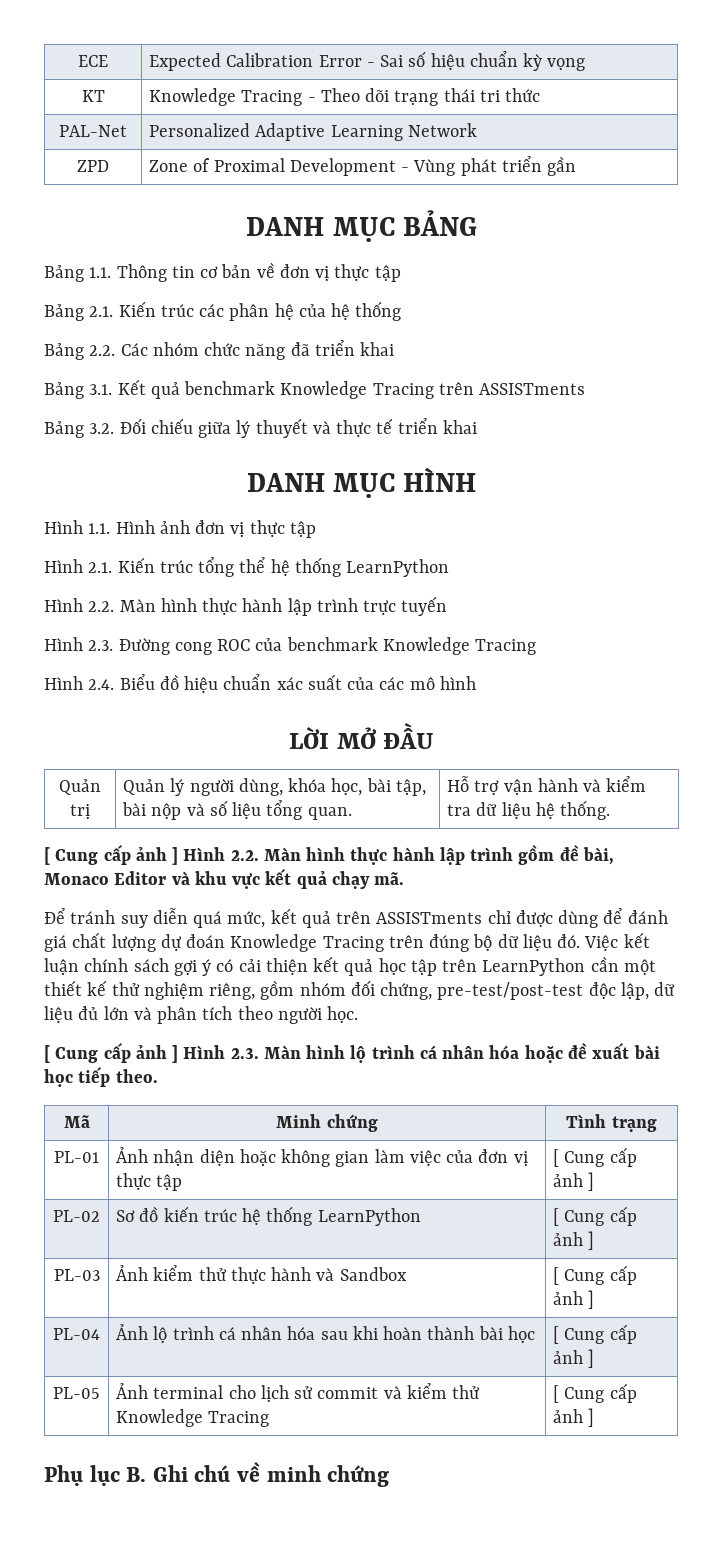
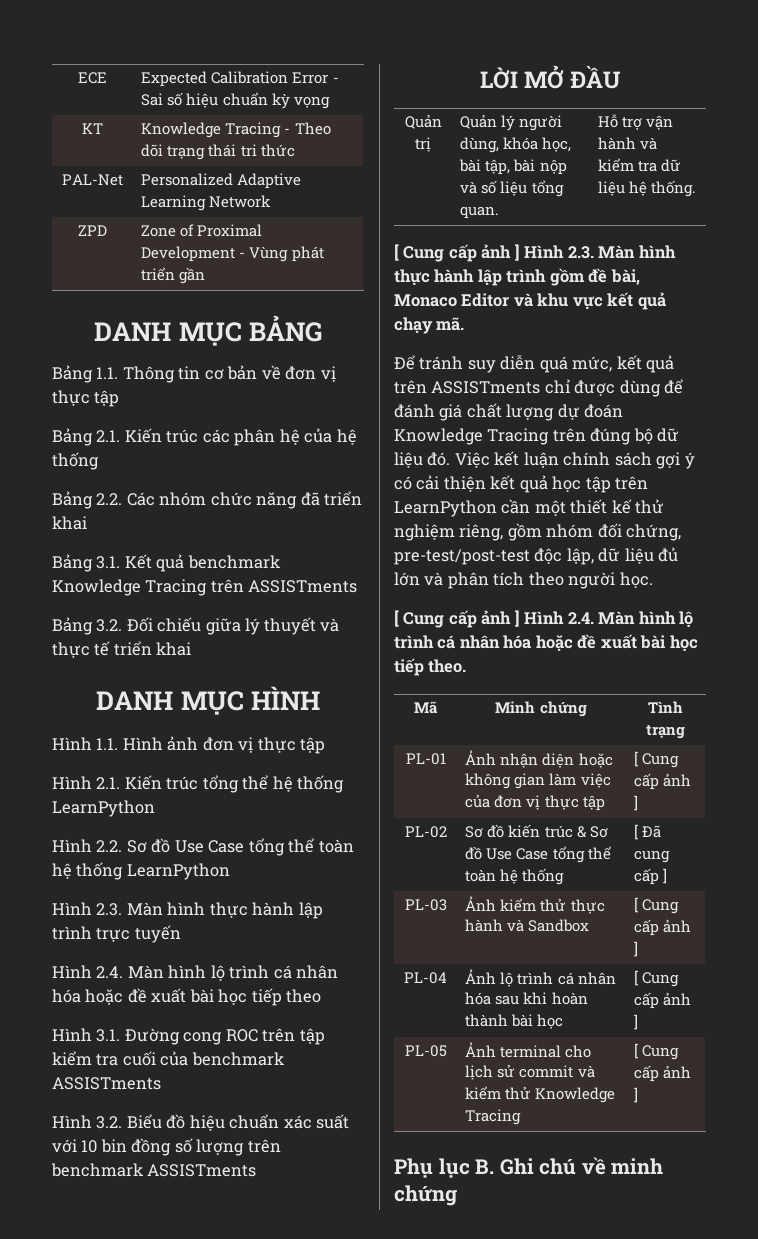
- Hình 2.2. Màn hình thực hành lập trình trực tuyến
+ Hình 2.2. Sơ đồ Use Case tổng thể toàn hệ thống LearnPython
+ Hình 2.3. Màn hình thực hành lập trình trực tuyến
- Hình 2.3. Đường cong ROC của benchmark Knowledge Tracing
- Hình 2.4. Biểu đồ hiệu chuẩn xác suất của các mô hình
+ Hình 2.4. Màn hình lộ trình cá nhân hóa hoặc đề xuất bài học tiếp theo
+ Hình 3.1. Đường cong ROC trên tập kiểm tra cuối của benchmark ASSISTments
+ Hình 3.2. Biểu đồ hiệu chuẩn xác suất với 10 bin đồng số lượng trên benchmark ASSISTments
- [ Cung cấp ảnh ] Hình 2.2. Màn hình thực hành lập trình gồm đề bài, Monaco Editor và khu vực kết quả chạy mã.
+ [ Cung cấp ảnh ] Hình 2.3. Màn hình thực hành lập trình gồm đề bài, Monaco Editor và khu vực kết quả chạy mã.
- [ Cung cấp ảnh ] Hình 2.3. Màn hình lộ trình cá nhân hóa hoặc đề xuất bài học tiếp theo.
+ [ Cung cấp ảnh ] Hình 2.4. Màn hình lộ trình cá nhân hóa hoặc đề xuất bài học tiếp theo.
- PL-02 | Sơ đồ kiến trúc hệ thống LearnPython | [ Cung cấp ảnh ]
+ PL-02 | Sơ đồ kiến trúc & Sơ đồ Use Case tổng thể toàn hệ thống | [ Đã cung cấp ]

